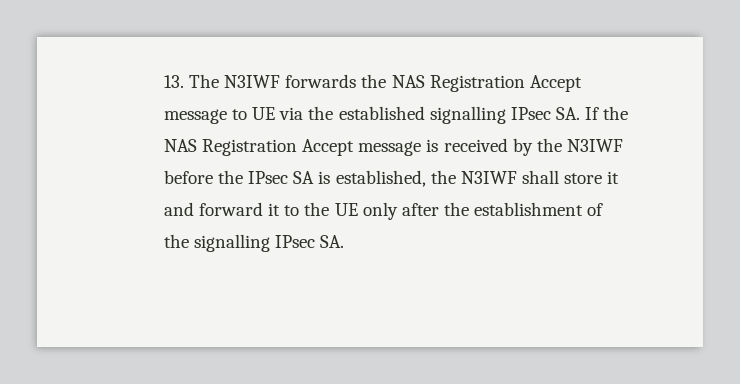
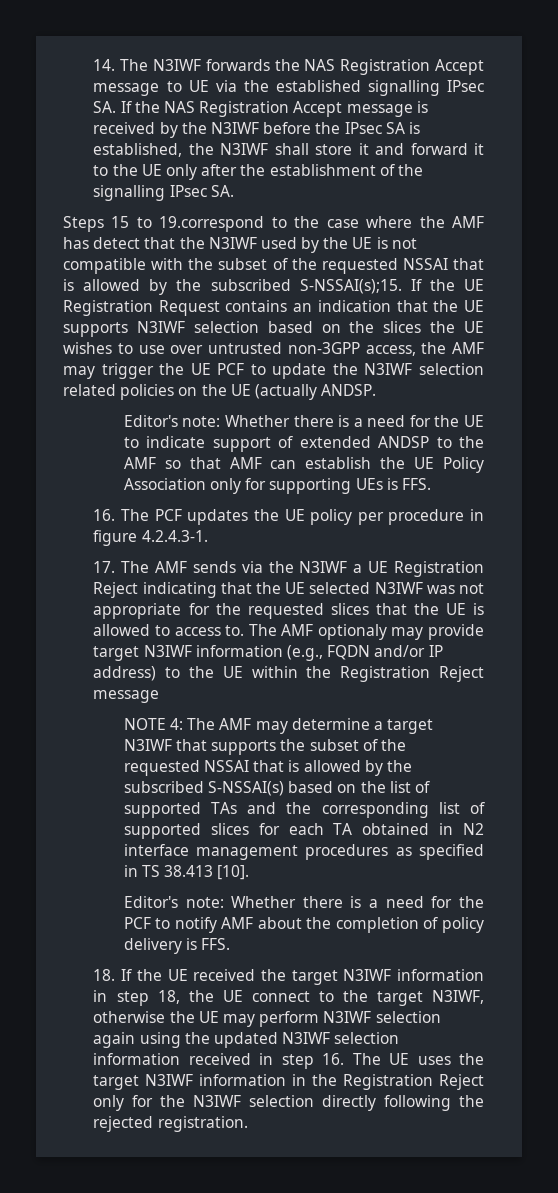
- 13. The N3IWF forwards the NAS Registration Accept message to UE via the established signalling IPsec SA. If the NAS Registration Accept message is received by the N3IWF before the IPsec SA is established, the N3IWF shall store it and forward it to the UE only after the establishment of the signalling IPsec SA.
+ 14. The N3IWF forwards the NAS Registration Accept message to UE via the established signalling IPsec SA. If the NAS Registration Accept message is received by the N3IWF before the IPsec SA is established, the N3IWF shall store it and forward it to the UE only after the establishment of the signalling IPsec SA.
+ Steps 15 to 19.correspond to the case where the AMF has detect that the N3IWF used by the UE is not compatible with the subset of the requested NSSAI that is allowed by the subscribed S-NSSAI(s);15. If the UE Registration Request contains an indication that the UE supports N3IWF selection based on the slices the UE wishes to use over untrusted non-3GPP access, the AMF may trigger the UE PCF to update the N3IWF selection related policies on the UE (actually ANDSP.
+ Editor's note: Whether there is a need for the UE to indicate support of extended ANDSP to the AMF so that AMF can establish the UE Policy Association only for supporting UEs is FFS.
+ 16. The PCF updates the UE policy per procedure in figure 4.2.4.3-1.
+ 17. The AMF sends via the N3IWF a UE Registration Reject indicating that the UE selected N3IWF was not appropriate for the requested slices that the UE is allowed to access to. The AMF optionaly may provide target N3IWF information (e.g., FQDN and/or IP address) to the UE within the Registration Reject message
+ NOTE 4: The AMF may determine a target N3IWF that supports the subset of the requested NSSAI that is allowed by the subscribed S-NSSAI(s) based on the list of supported TAs and the corresponding list of supported slices for each TA obtained in N2 interface management procedures as specified in TS 38.413 [10].
+ Editor's note: Whether there is a need for the PCF to notify AMF about the completion of policy delivery is FFS.
+ 18. If the UE received the target N3IWF information in step 18, the UE connect to the target N3IWF, otherwise the UE may perform N3IWF selection again using the updated N3IWF selection information received in step 16. The UE uses the target N3IWF information in the Registration Reject only for the N3IWF selection directly following the rejected registration.

